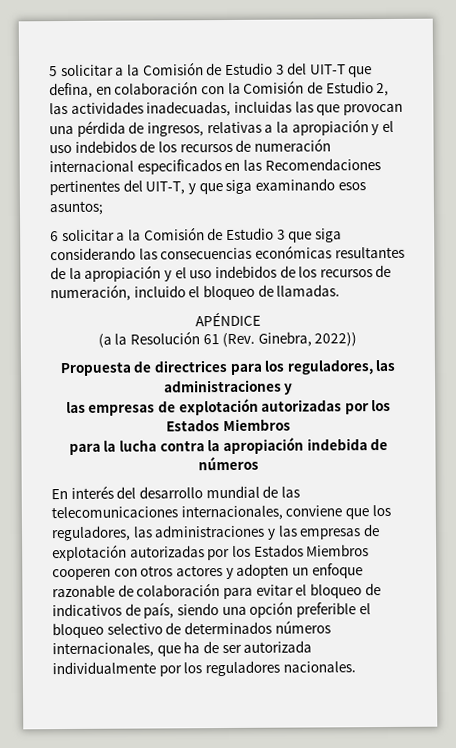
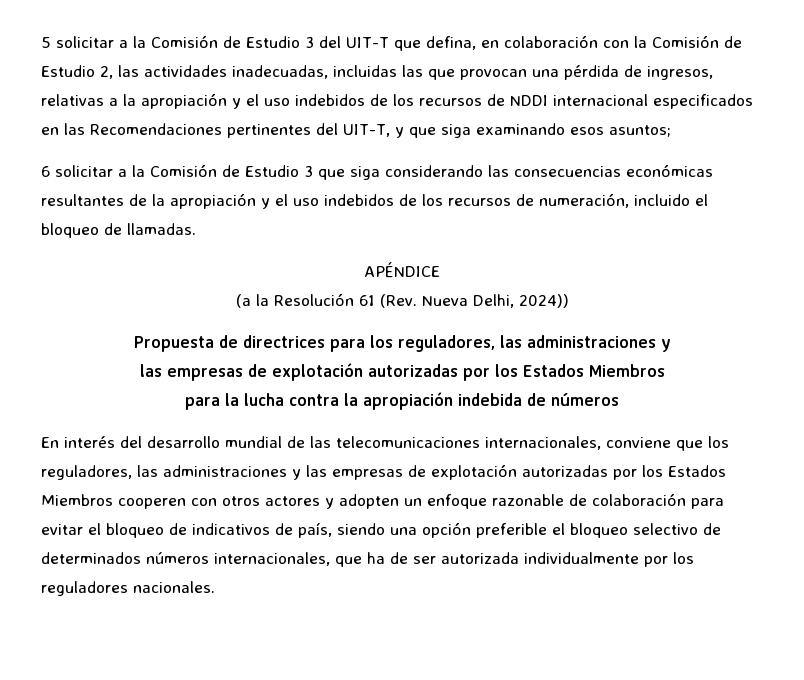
- 5 solicitar a la Comisión de Estudio 3 del UIT-T que defina, en colaboración con la Comisión de Estudio 2, las actividades inadecuadas, incluidas las que provocan una pérdida de ingresos, relativas a la apropiación y el uso indebidos de los recursos de numeración internacional especificados en las Recomendaciones pertinentes del UIT-T, y que siga examinando esos asuntos;
+ 5 solicitar a la Comisión de Estudio 3 del UIT-T que defina, en colaboración con la Comisión de Estudio 2, las actividades inadecuadas, incluidas las que provocan una pérdida de ingresos, relativas a la apropiación y el uso indebidos de los recursos de NDDI internacional especificados en las Recomendaciones pertinentes del UIT-T, y que siga examinando esos asuntos;
- (a la Resolución 61 (Rev. Ginebra, 2022))
+ (a la Resolución 61 (Rev. Nueva Delhi, 2024))

